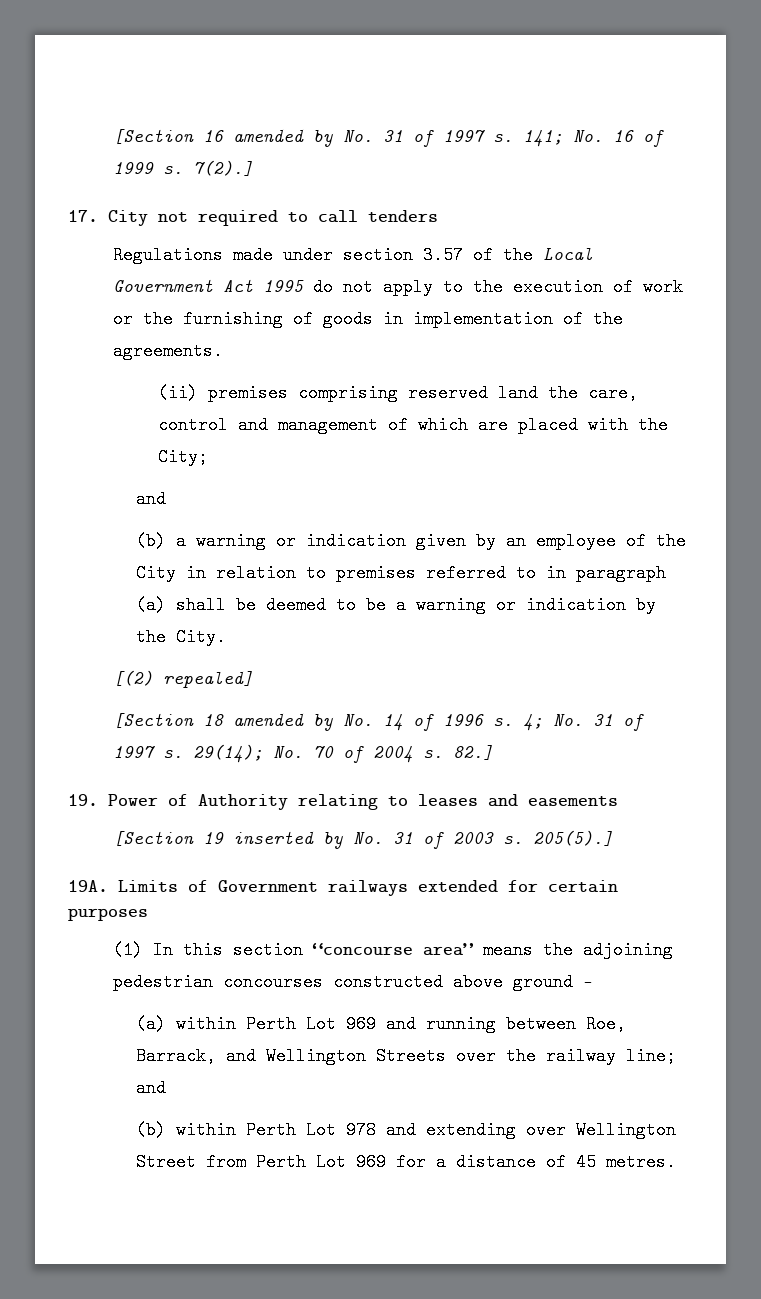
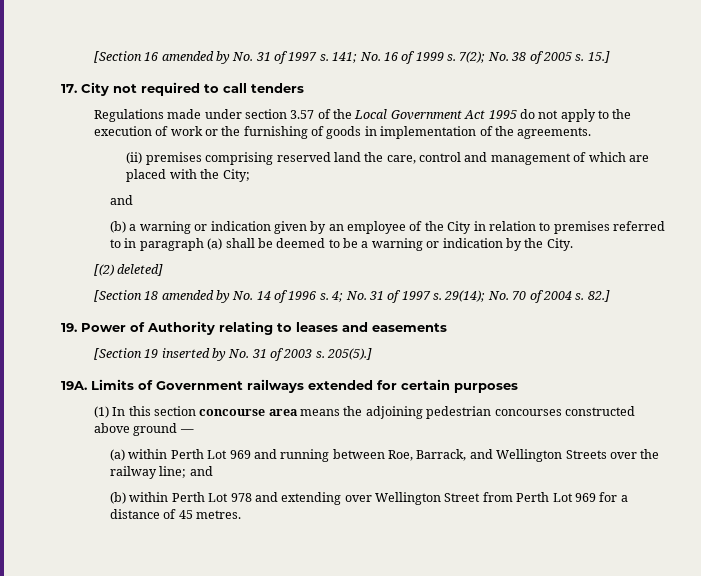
- 7(2).]
+ 7(2); No. 38 of 2005 s. 15.]
- [(2) repealed]
+ [(2) deleted]
- (1) In this section “concourse area” means the adjoining pedestrian concourses constructed above ground —
+ (1) In this section concourse area means the adjoining pedestrian concourses constructed above ground —

